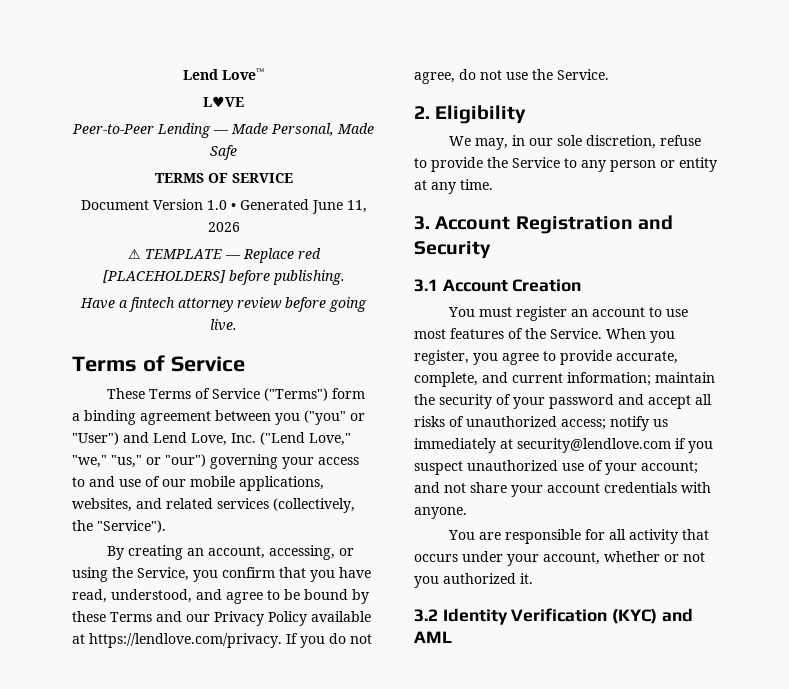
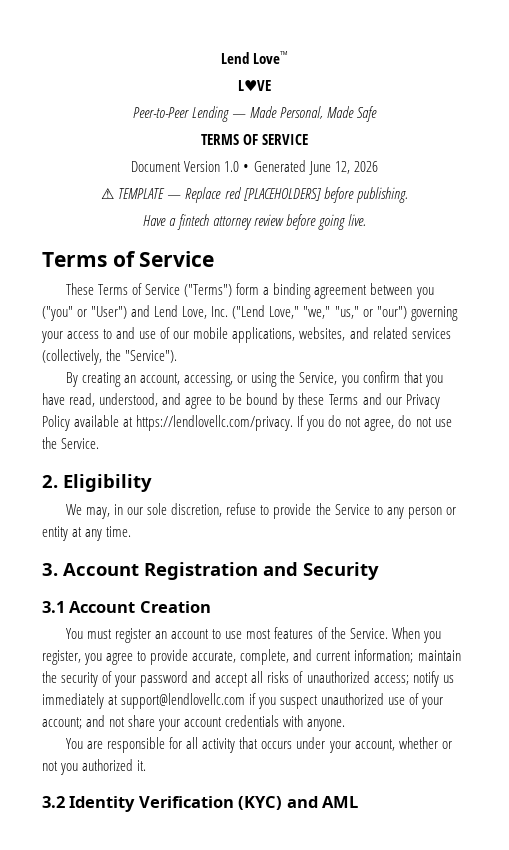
- Document Version 1.0 • Generated June 11, 2026
+ Document Version 1.0 • Generated June 12, 2026
- By creating an account, accessing, or using the Service, you confirm that you have read, understood, and agree to be bound by these Terms and our Privacy Policy available at https://lendlove.com/privacy. If you do not agree, do not use the Service.
+ By creating an account, accessing, or using the Service, you confirm that you have read, understood, and agree to be bound by these Terms and our Privacy Policy available at https://lendlovellc.com/privacy. If you do not agree, do not use the Service.
- When you register, you agree to provide accurate, complete, and current information; maintain the security of your password and accept all risks of unauthorized access; notify us immediately at security@lendlove.com if you suspect unauthorized use of your account; and not share your account credentials with anyone.
+ When you register, you agree to provide accurate, complete, and current information; maintain the security of your password and accept all risks of unauthorized access; notify us immediately at support@lendlovellc.com if you suspect unauthorized use of your account; and not share your account credentials with anyone.

